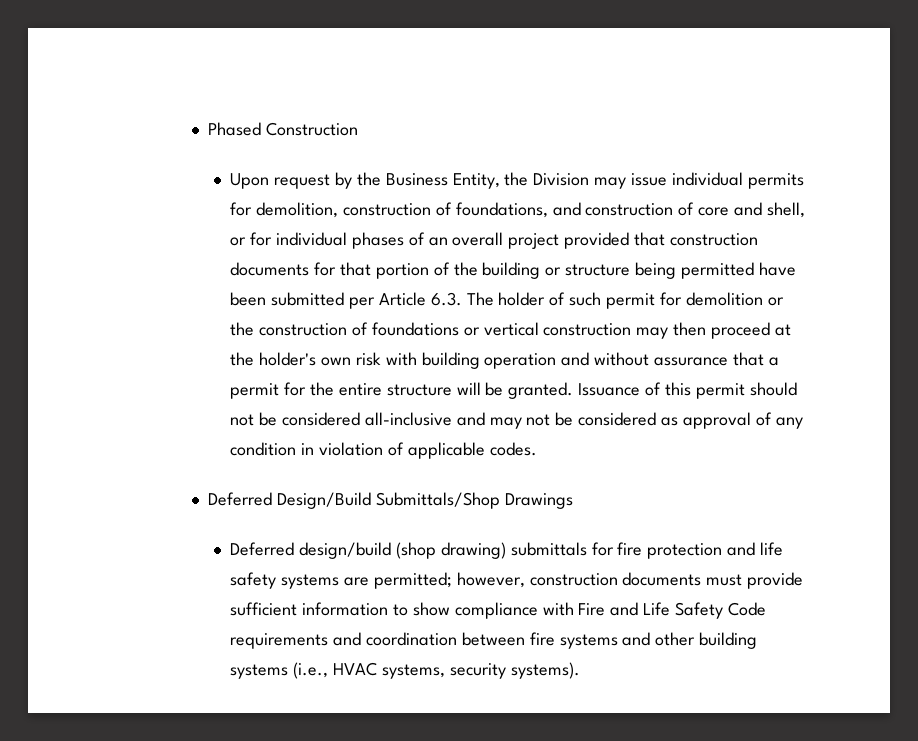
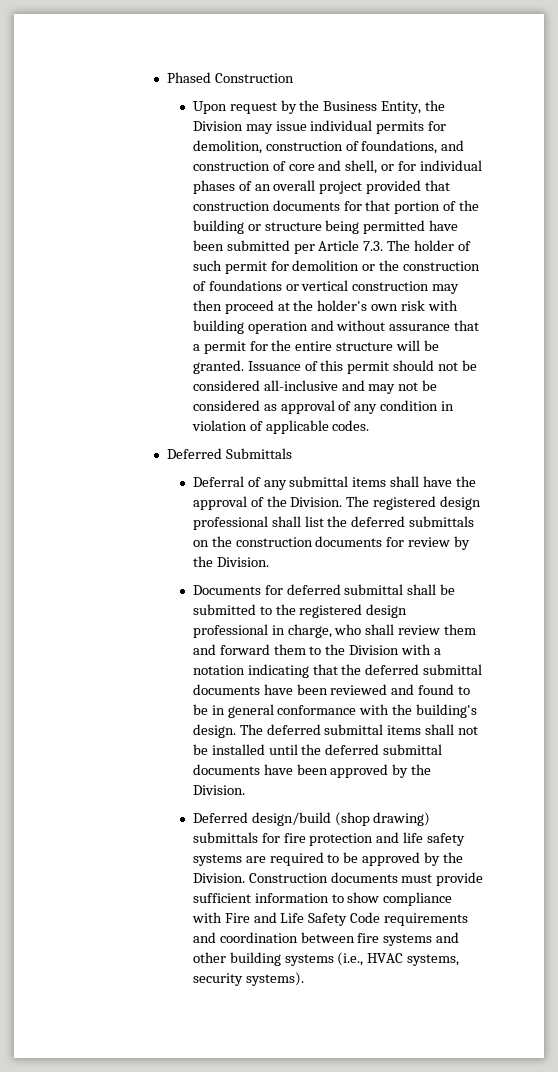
- Upon request by the Business Entity, the Division may issue individual permits for demolition, construction of foundations, and construction of core and shell, or for individual phases of an overall project provided that construction documents for that portion of the building or structure being permitted have been submitted per Article 6.3. The holder of such permit for demolition or the construction of foundations or vertical construction may then proceed at the holder's own risk with building operation and without assurance that a permit for the entire structure will be granted.
+ Upon request by the Business Entity, the Division may issue individual permits for demolition, construction of foundations, and construction of core and shell, or for individual phases of an overall project provided that construction documents for that portion of the building or structure being permitted have been submitted per Article 7.3. The holder of such permit for demolition or the construction of foundations or vertical construction may then proceed at the holder's own risk with building operation and without assurance that a permit for the entire structure will be granted.
- Deferred Design/Build Submittals/Shop Drawings
+ Deferred Submittals
+ Deferral of any submittal items shall have the approval of the Division. The registered design professional shall list the deferred submittals on the construction documents for review by the Division.
+ Documents for deferred submittal shall be submitted to the registered design professional in charge, who shall review them and forward them to the Division with a notation indicating that the deferred submittal documents have been reviewed and found to be in general conformance with the building's design. The deferred submittal items shall not be installed until the deferred submittal documents have been approved by the Division.
- Deferred design/build (shop drawing) submittals for fire protection and life safety systems are permitted; however, construction documents must provide sufficient information to show compliance with Fire and Life Safety Code requirements and coordination between fire systems and other building systems (i.e., HVAC systems, security systems).
+ Deferred design/build (shop drawing) submittals for fire protection and life safety systems are required to be approved by the Division. Construction documents must provide sufficient information to show compliance with Fire and Life Safety Code requirements and coordination between fire systems and other building systems (i.e., HVAC systems, security systems).

